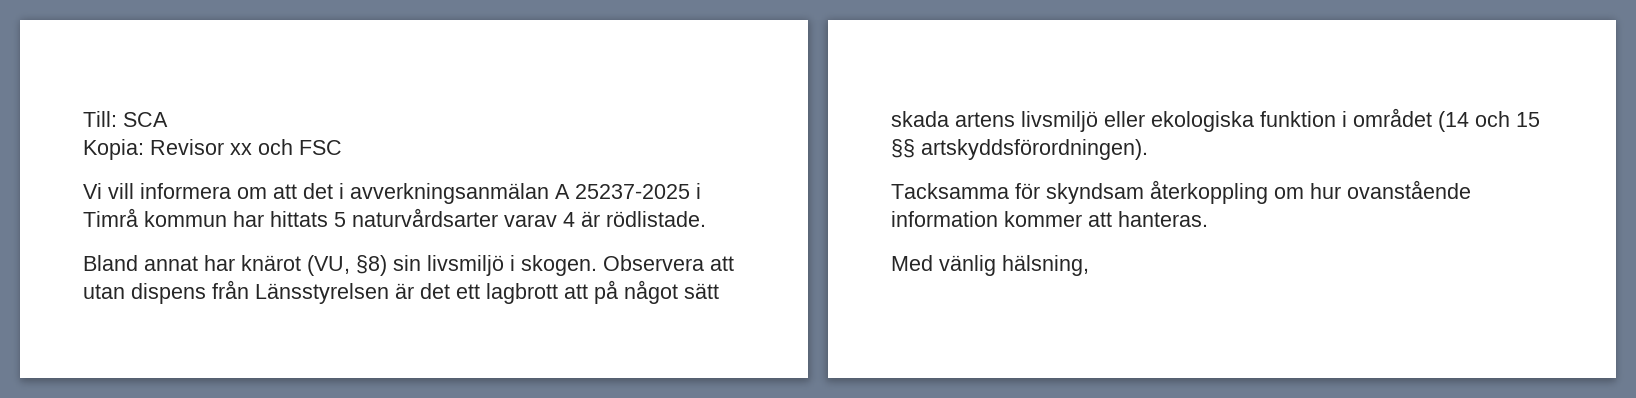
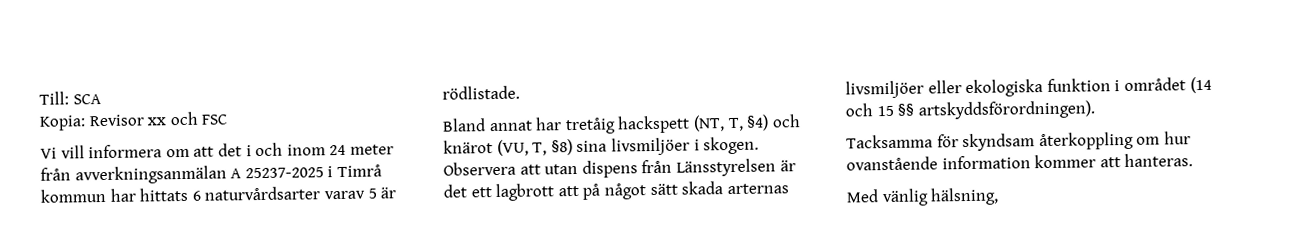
- Vi vill informera om att det i avverkningsanmälan A 25237-2025 i Timrå kommun har hittats 5 naturvårdsarter varav 4 är rödlistade.
+ Vi vill informera om att det i och inom 24 meter från avverkningsanmälan A 25237-2025 i Timrå kommun har hittats 6 naturvårdsarter varav 5 är rödlistade.
- Bland annat har knärot (VU, §8) sin livsmiljö i skogen.
+ Bland annat har tretåig hackspett (NT, T, §4) och knärot (VU, T, §8) sina livsmiljöer i skogen.
- Observera att utan dispens från Länsstyrelsen är det ett lagbrott att på något sätt skada artens livsmiljö eller ekologiska funktion i området (14 och 15 §§ artskyddsförordningen).
+ Observera att utan dispens från Länsstyrelsen är det ett lagbrott att på något sätt skada arternas livsmiljöer eller ekologiska funktion i området (14 och 15 §§ artskyddsförordningen).

